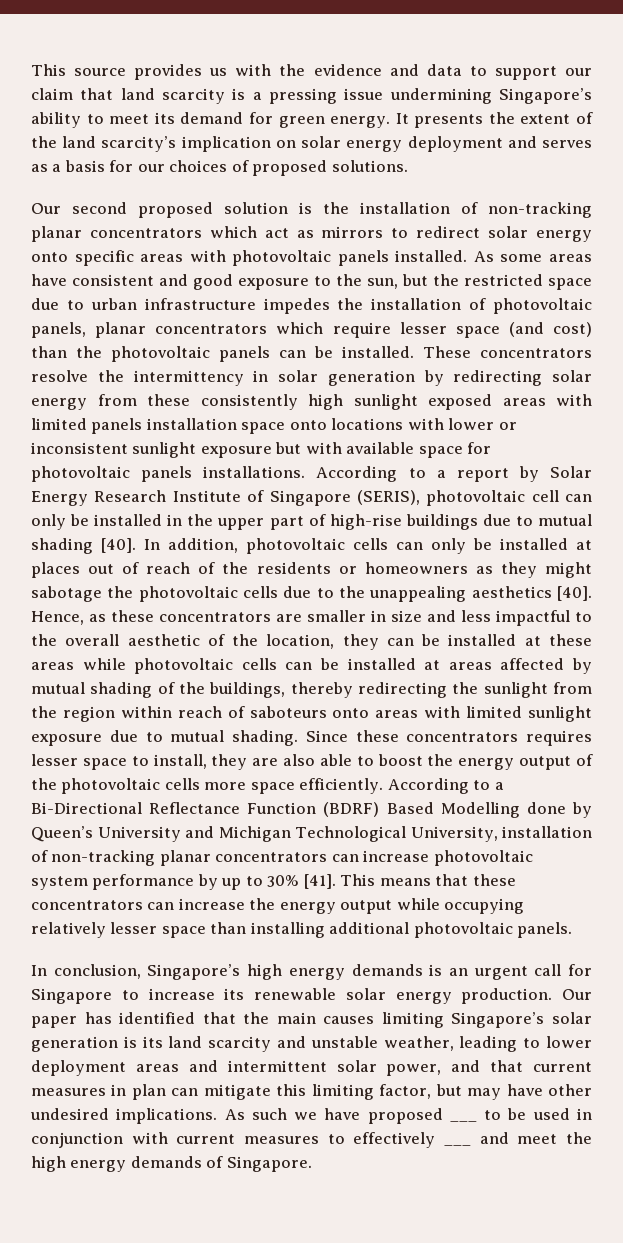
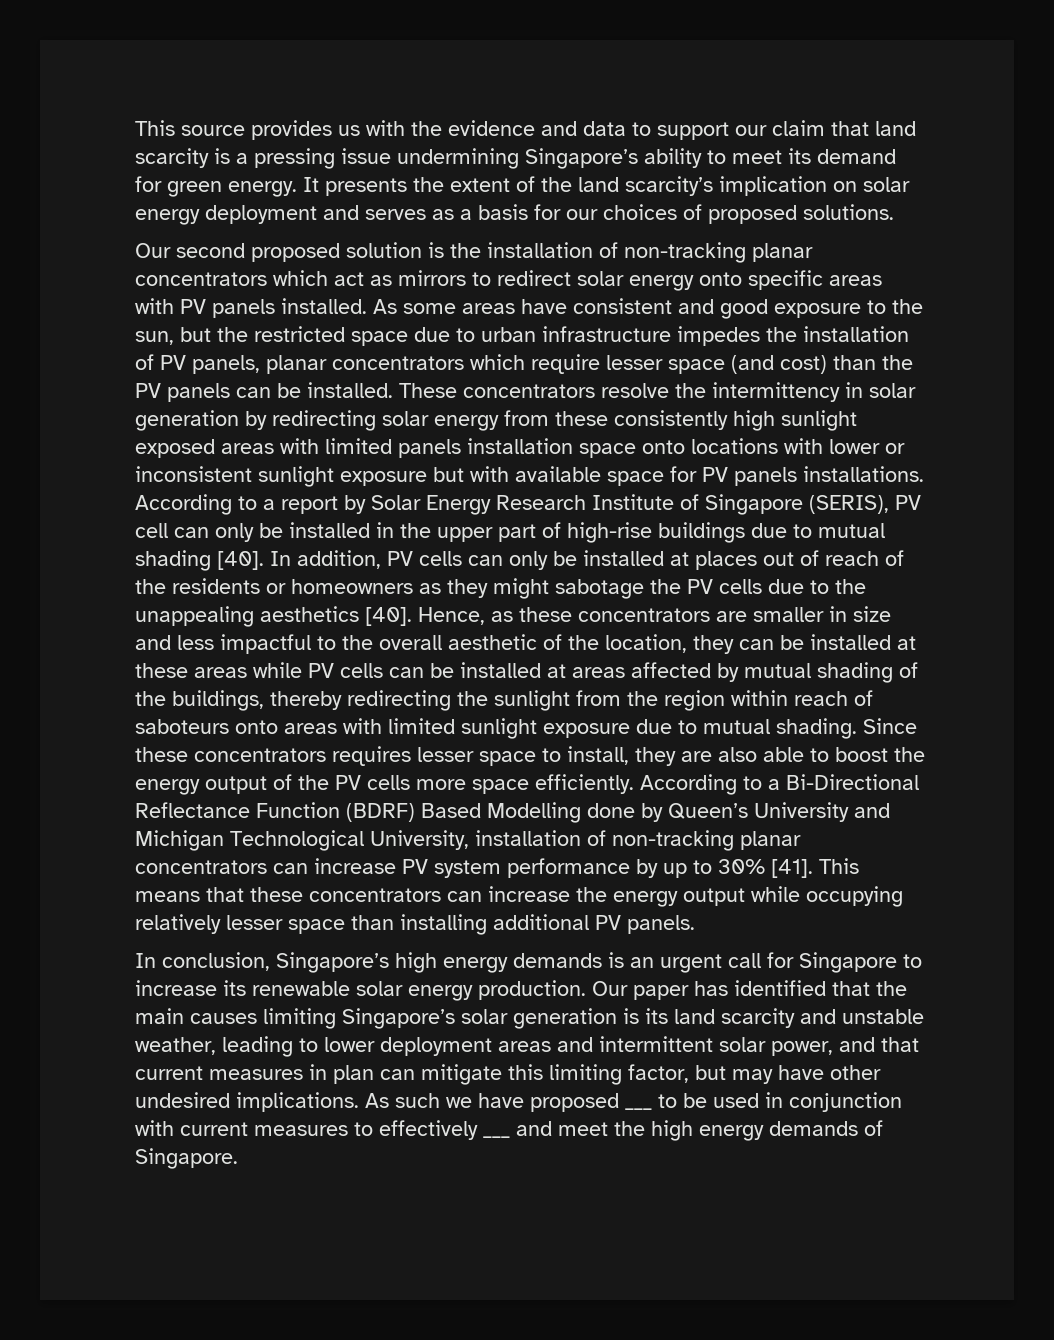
- Our second proposed solution is the installation of non-tracking planar concentrators which act as mirrors to redirect solar energy onto specific areas with photovoltaic panels installed.
+ Our second proposed solution is the installation of non-tracking planar concentrators which act as mirrors to redirect solar energy onto specific areas with PV panels installed.
- As some areas have consistent and good exposure to the sun, but the restricted space due to urban infrastructure impedes the installation of photovoltaic panels, planar concentrators which require lesser space (and cost) than the photovoltaic panels can be installed.
+ As some areas have consistent and good exposure to the sun, but the restricted space due to urban infrastructure impedes the installation of PV panels, planar concentrators which require lesser space (and cost) than the PV panels can be installed.
- These concentrators resolve the intermittency in solar generation by redirecting solar energy from these consistently high sunlight exposed areas with limited panels installation space onto locations with lower or inconsistent sunlight exposure but with available space for photovoltaic panels installations.
+ These concentrators resolve the intermittency in solar generation by redirecting solar energy from these consistently high sunlight exposed areas with limited panels installation space onto locations with lower or inconsistent sunlight exposure but with available space for PV panels installations.
- According to a report by Solar Energy Research Institute of Singapore (SERIS), photovoltaic cell can only be installed in the upper part of high-rise buildings due to mutual shading [40].
+ According to a report by Solar Energy Research Institute of Singapore (SERIS), PV cell can only be installed in the upper part of high-rise buildings due to mutual shading [40].
- In addition, photovoltaic cells can only be installed at places out of reach of the residents or homeowners as they might sabotage the photovoltaic cells due to the unappealing aesthetics [40].
+ In addition, PV cells can only be installed at places out of reach of the residents or homeowners as they might sabotage the PV cells due to the unappealing aesthetics [40].
- Hence, as these concentrators are smaller in size and less impactful to the overall aesthetic of the location, they can be installed at these areas while photovoltaic cells can be installed at areas affected by mutual shading of the buildings, thereby redirecting the sunlight from the region within reach of saboteurs onto areas with limited sunlight exposure due to mutual shading.
+ Hence, as these concentrators are smaller in size and less impactful to the overall aesthetic of the location, they can be installed at these areas while PV cells can be installed at areas affected by mutual shading of the buildings, thereby redirecting the sunlight from the region within reach of saboteurs onto areas with limited sunlight exposure due to mutual shading.
- Since these concentrators requires lesser space to install, they are also able to boost the energy output of the photovoltaic cells more space efficiently.
+ Since these concentrators requires lesser space to install, they are also able to boost the energy output of the PV cells more space efficiently.
- According to a Bi-Directional Reflectance Function (BDRF) Based Modelling done by Queen’s University and Michigan Technological University, installation of non-tracking planar concentrators can increase photovoltaic system performance by up to 30% [41].
+ According to a Bi-Directional Reflectance Function (BDRF) Based Modelling done by Queen’s University and Michigan Technological University, installation of non-tracking planar concentrators can increase PV system performance by up to 30% [41].
- This means that these concentrators can increase the energy output while occupying relatively lesser space than installing additional photovoltaic panels.
+ This means that these concentrators can increase the energy output while occupying relatively lesser space than installing additional PV panels.

